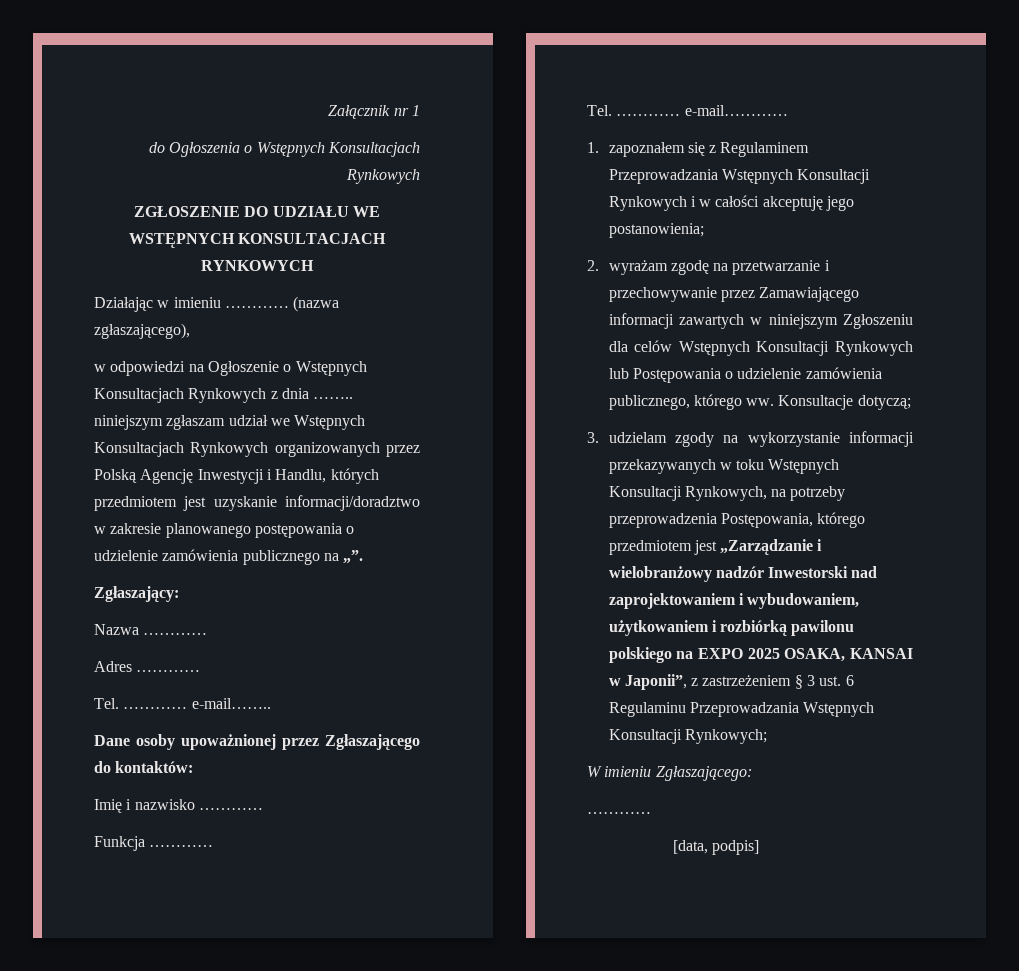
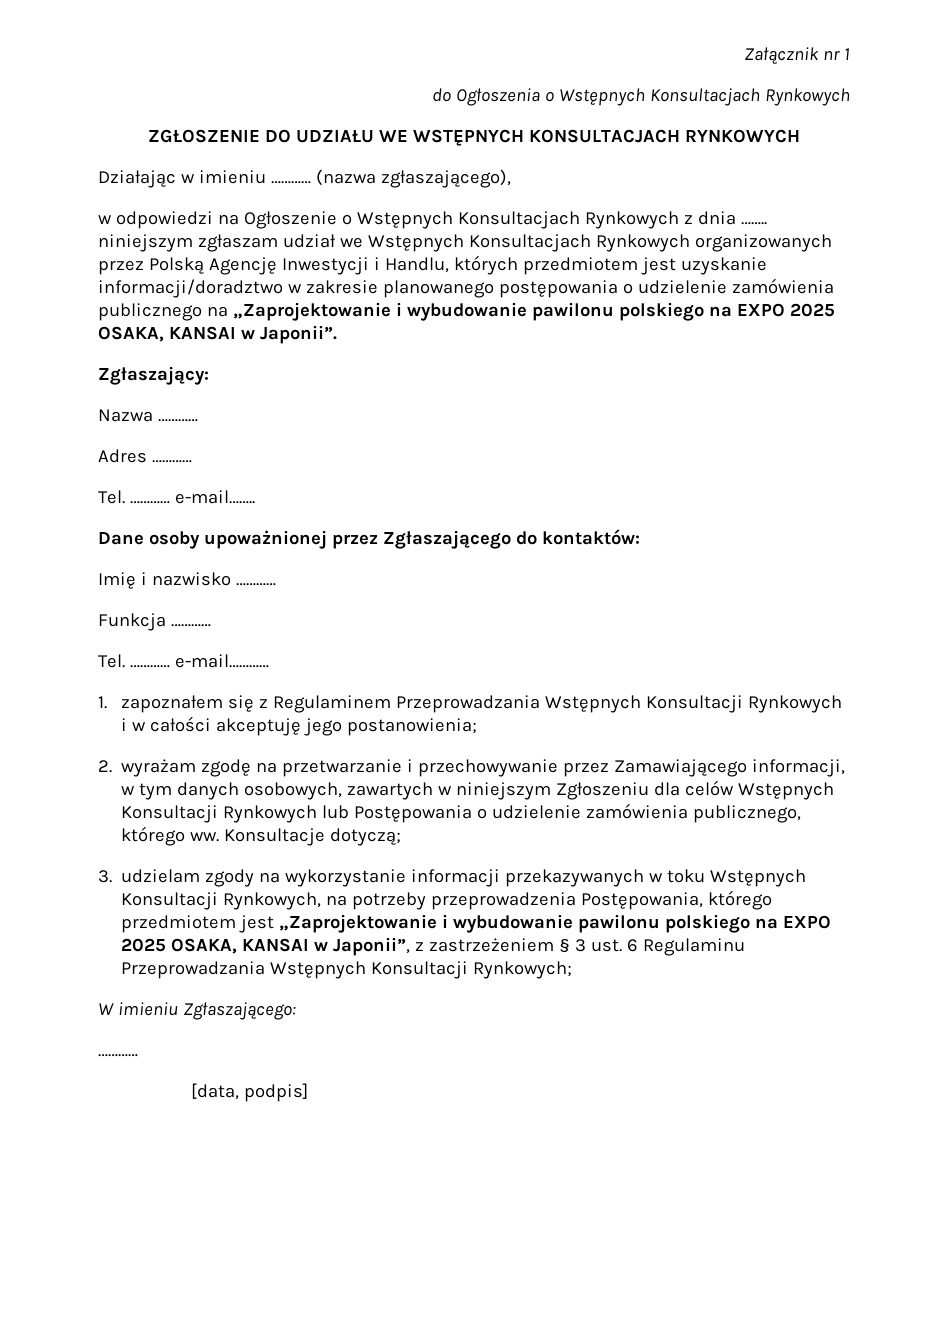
- w odpowiedzi na Ogłoszenie o Wstępnych Konsultacjach Rynkowych z dnia …….. niniejszym zgłaszam udział we Wstępnych Konsultacjach Rynkowych organizowanych przez Polską Agencję Inwestycji i Handlu, których przedmiotem jest uzyskanie informacji/doradztwo w zakresie planowanego postępowania o udzielenie zamówienia publicznego na „”.
+ w odpowiedzi na Ogłoszenie o Wstępnych Konsultacjach Rynkowych z dnia …….. niniejszym zgłaszam udział we Wstępnych Konsultacjach Rynkowych organizowanych przez Polską Agencję Inwestycji i Handlu, których przedmiotem jest uzyskanie informacji/doradztwo w zakresie planowanego postępowania o udzielenie zamówienia publicznego na „Zaprojektowanie i wybudowanie pawilonu polskiego na EXPO 2025 OSAKA, KANSAI w Japonii”.
- 2. wyrażam zgodę na przetwarzanie i przechowywanie przez Zamawiającego informacji zawartych w niniejszym Zgłoszeniu dla celów Wstępnych Konsultacji Rynkowych lub Postępowania o udzielenie zamówienia publicznego, którego ww.
+ 2. wyrażam zgodę na przetwarzanie i przechowywanie przez Zamawiającego informacji, w tym danych osobowych, zawartych w niniejszym Zgłoszeniu dla celów Wstępnych Konsultacji Rynkowych lub Postępowania o udzielenie zamówienia publicznego, którego ww.
- 3. udzielam zgody na wykorzystanie informacji przekazywanych w toku Wstępnych Konsultacji Rynkowych, na potrzeby przeprowadzenia Postępowania, którego przedmiotem jest „Zarządzanie i wielobranżowy nadzór Inwestorski nad zaprojektowaniem i wybudowaniem, użytkowaniem i rozbiórką pawilonu polskiego na EXPO 2025 OSAKA, KANSAI w Japonii”, z zastrzeżeniem § 3 ust. 6 Regulaminu Przeprowadzania Wstępnych Konsultacji Rynkowych;
+ 3. udzielam zgody na wykorzystanie informacji przekazywanych w toku Wstępnych Konsultacji Rynkowych, na potrzeby przeprowadzenia Postępowania, którego przedmiotem jest „Zaprojektowanie i wybudowanie pawilonu polskiego na EXPO 2025 OSAKA, KANSAI w Japonii”, z zastrzeżeniem § 3 ust. 6 Regulaminu Przeprowadzania Wstępnych Konsultacji Rynkowych;

